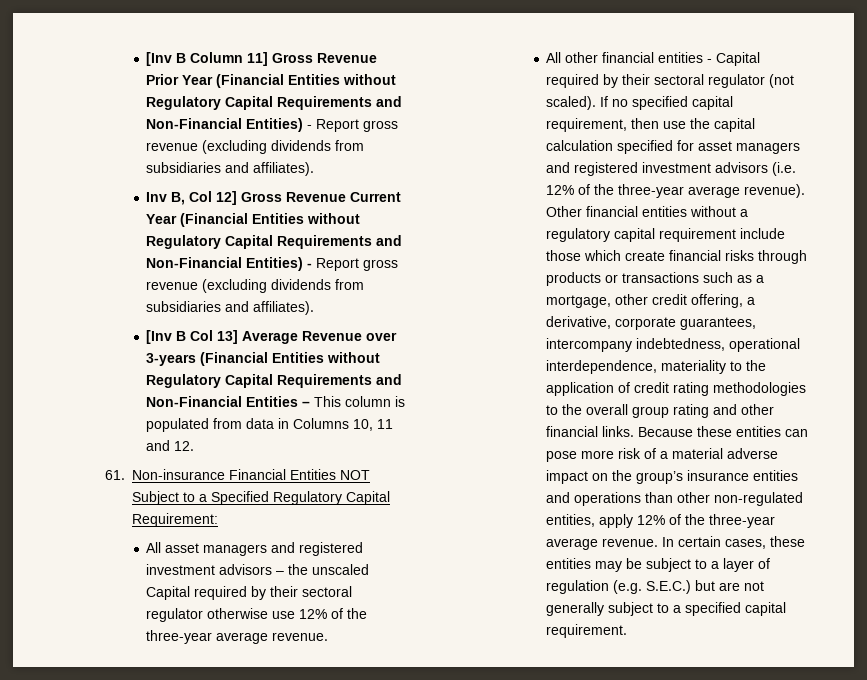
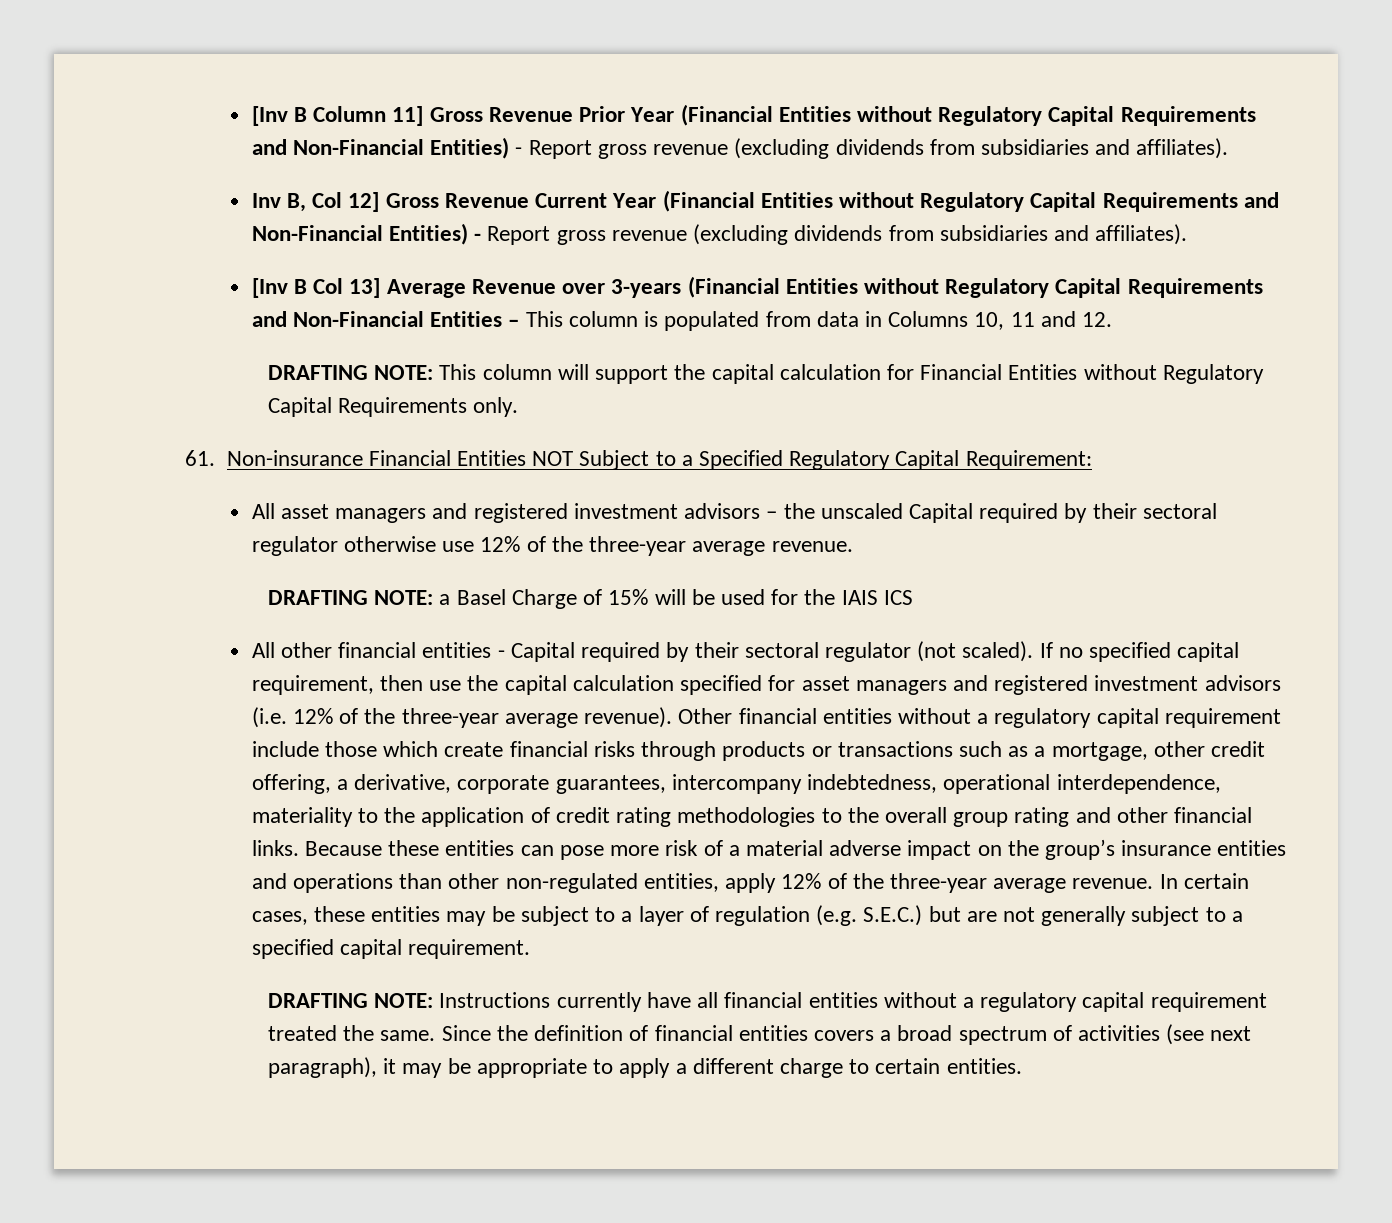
+ DRAFTING NOTE: This column will support the capital calculation for Financial Entities without Regulatory Capital Requirements only.
+ DRAFTING NOTE: a Basel Charge of 15% will be used for the IAIS ICS
+ DRAFTING NOTE: Instructions currently have all financial entities without a regulatory capital requirement treated the same. Since the definition of financial entities covers a broad spectrum of activities (see next paragraph), it may be appropriate to apply a different charge to certain entities.

